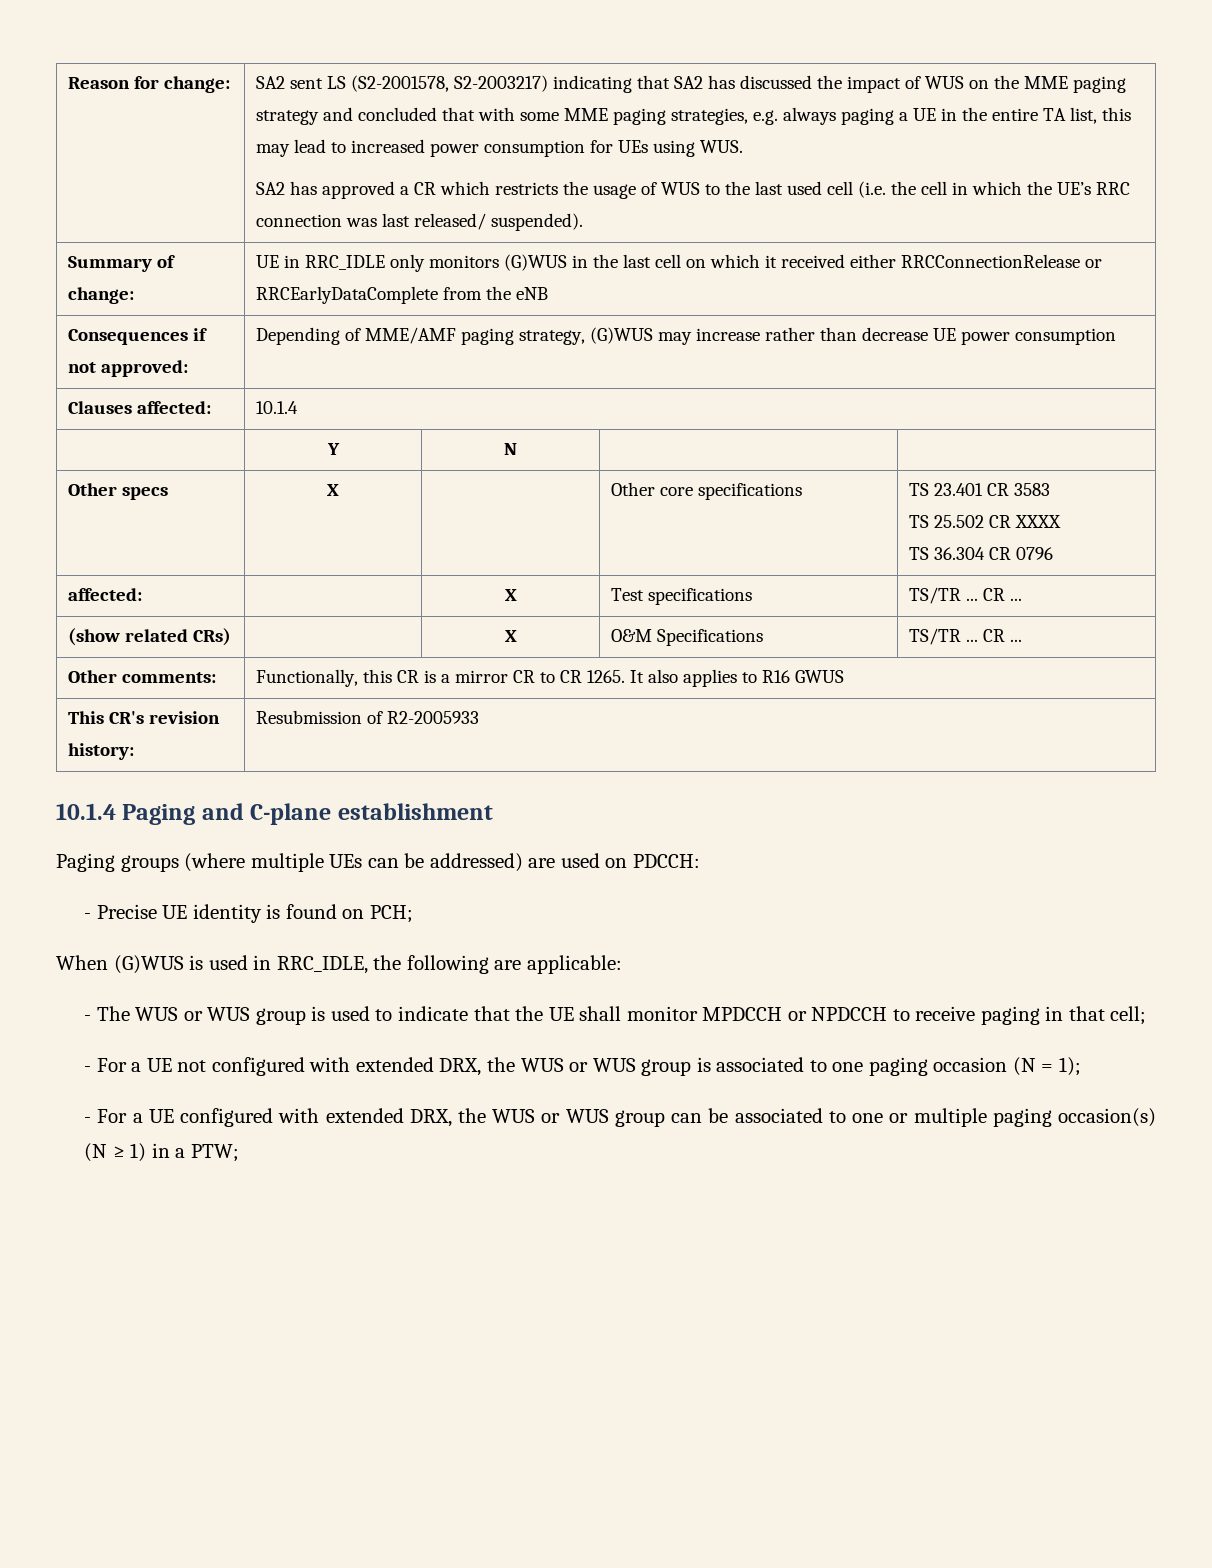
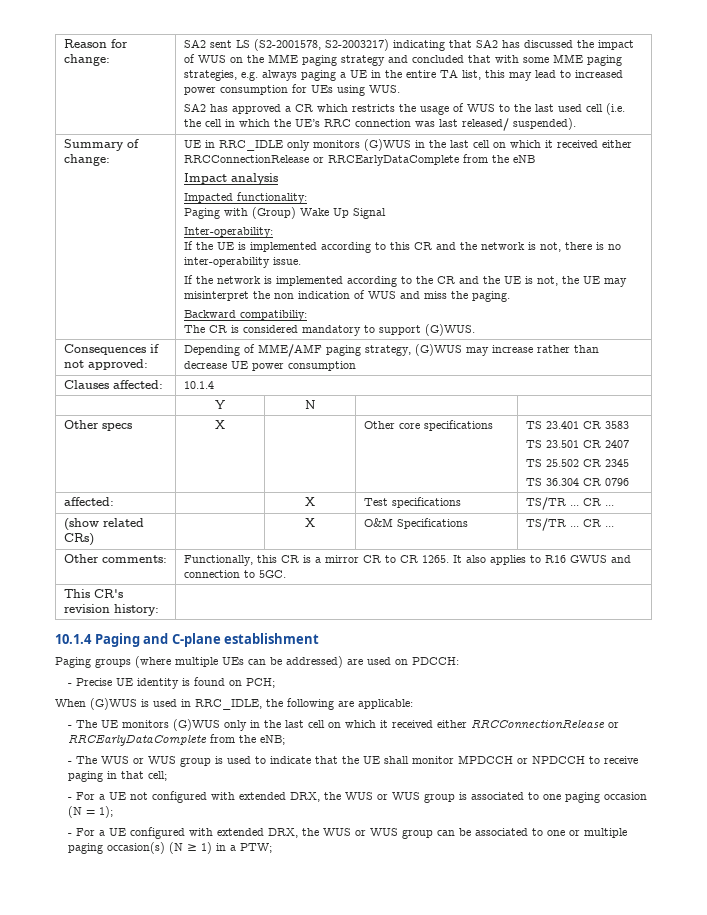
+ Impact analysis
+ Impacted functionality:
+ Paging with (Group) Wake Up Signal
+ Inter-operability:
+ If the UE is implemented according to this CR and the network is not, there is no inter-operability issue.
+ If the network is implemented according to the CR and the UE is not, the UE may misinterpret the non indication of WUS and miss the paging.
+ Backward compatibiliy:
+ The CR is considered mandatory to support (G)WUS.
  Other specs | X | | Other core specifications | TS 23.401 CR 3583
- TS 25.502 CR XXXX
+ TS 23.501 CR 2407
+ TS 25.502 CR 2345
- Other comments: | Functionally, this CR is a mirror CR to CR 1265. It also applies to R16 GWUS
+ Other comments: | Functionally, this CR is a mirror CR to CR 1265. It also applies to R16 GWUS and connection to 5GC.
- This CR's revision history: | Resubmission of R2-2005933
+ This CR's revision history: |
+ - The UE monitors (G)WUS only in the last cell on which it received either RRCConnectionRelease or RRCEarlyDataComplete from the eNB;

